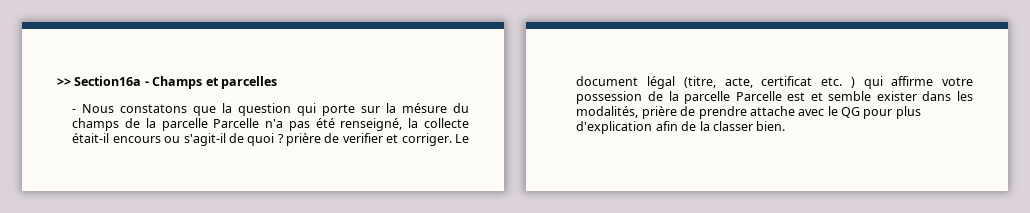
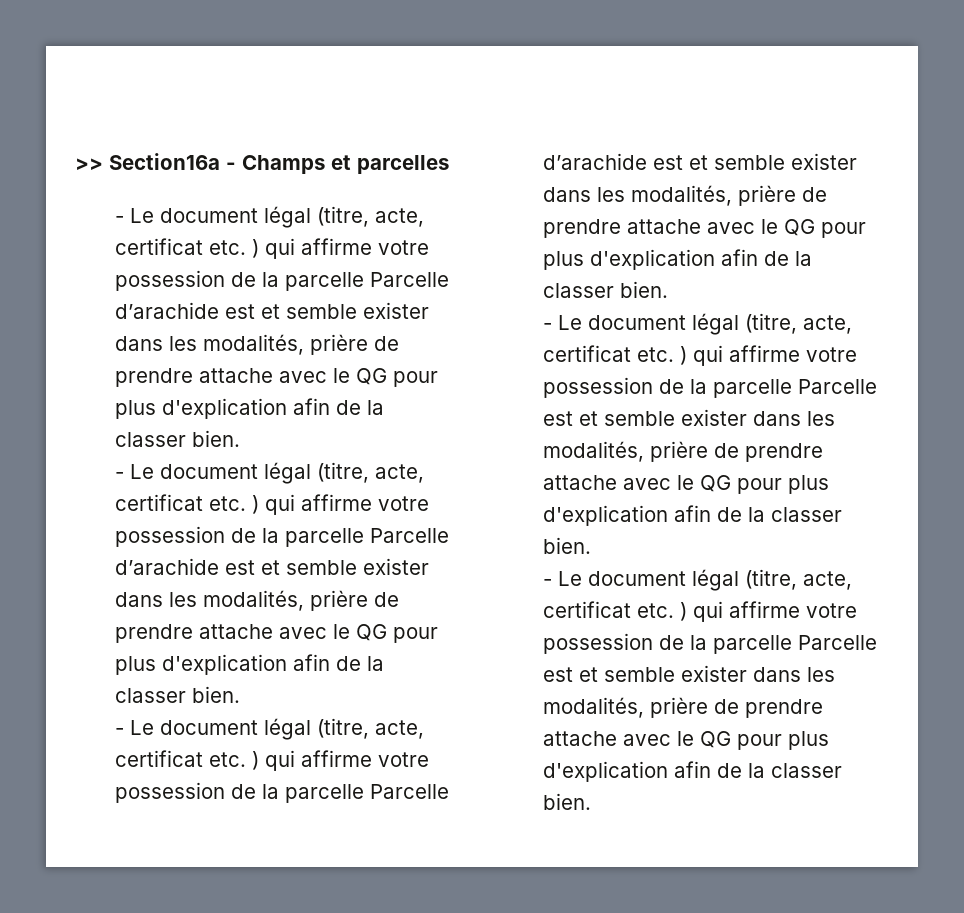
  >> Section16a - Champs et parcelles
- - Nous constatons que la question qui porte sur la mésure du champs de la parcelle Parcelle n'a pas été renseigné, la collecte était-il encours ou s'agit-il de quoi ? prière de verifier et corriger. Le document légal (titre, acte, certificat etc. ) qui affirme votre possession de la parcelle Parcelle est et semble exister dans les modalités, prière de prendre attache avec le QG pour plus d'explication afin de la classer bien.
+ - Le document légal (titre, acte, certificat etc. ) qui affirme votre possession de la parcelle Parcelle d’arachide est et semble exister dans les modalités, prière de prendre attache avec le QG pour plus d'explication afin de la classer bien.
+ - Le document légal (titre, acte, certificat etc. ) qui affirme votre possession de la parcelle Parcelle d’arachide est et semble exister dans les modalités, prière de prendre attache avec le QG pour plus d'explication afin de la classer bien.
+ - Le document légal (titre, acte, certificat etc. ) qui affirme votre possession de la parcelle Parcelle d’arachide est et semble exister dans les modalités, prière de prendre attache avec le QG pour plus d'explication afin de la classer bien.
+ - Le document légal (titre, acte, certificat etc. ) qui affirme votre possession de la parcelle Parcelle est et semble exister dans les modalités, prière de prendre attache avec le QG pour plus d'explication afin de la classer bien.
+ - Le document légal (titre, acte, certificat etc. ) qui affirme votre possession de la parcelle Parcelle est et semble exister dans les modalités, prière de prendre attache avec le QG pour plus d'explication afin de la classer bien.

